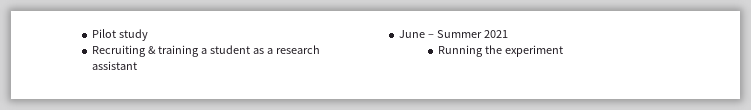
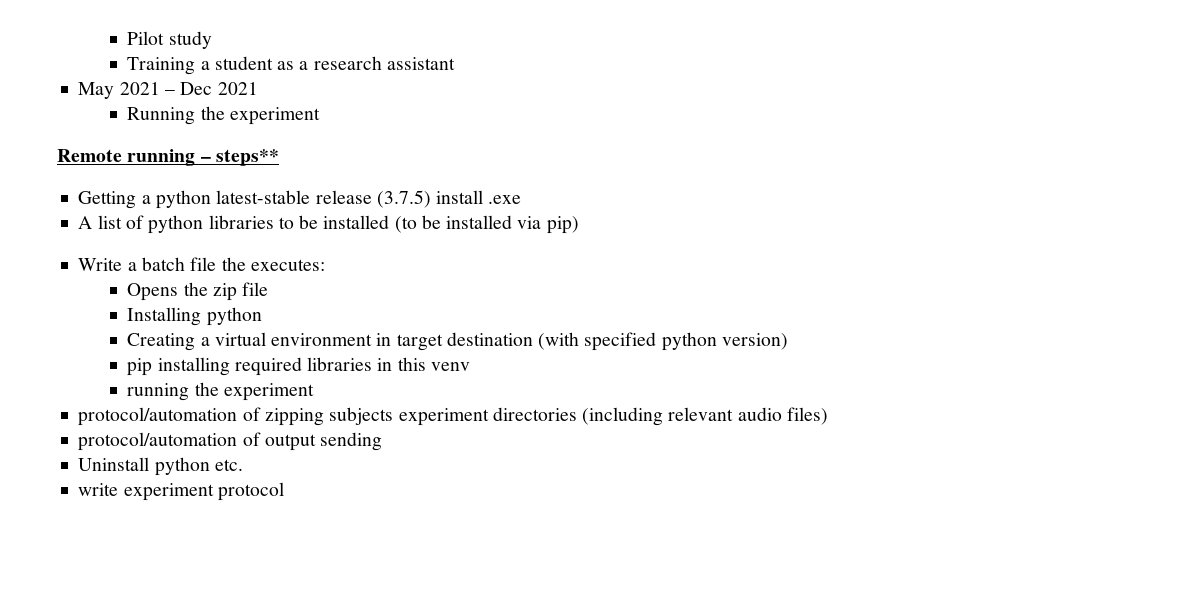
- Recruiting & training a student as a research assistant
+ Training a student as a research assistant
- June – Summer 2021
+ May 2021 – Dec 2021
+ Remote running – steps**
+ Getting a python latest-stable release (3.7.5) install .exe
+ A list of python libraries to be installed (to be installed via pip)
+ Write a batch file the executes:
+ Opens the zip file
+ Installing python
+ Creating a virtual environment in target destination (with specified python version)
+ pip installing required libraries in this venv
+ running the experiment
+ protocol/automation of zipping subjects experiment directories (including relevant audio files)
+ protocol/automation of output sending
+ Uninstall python etc.
+ write experiment protocol

